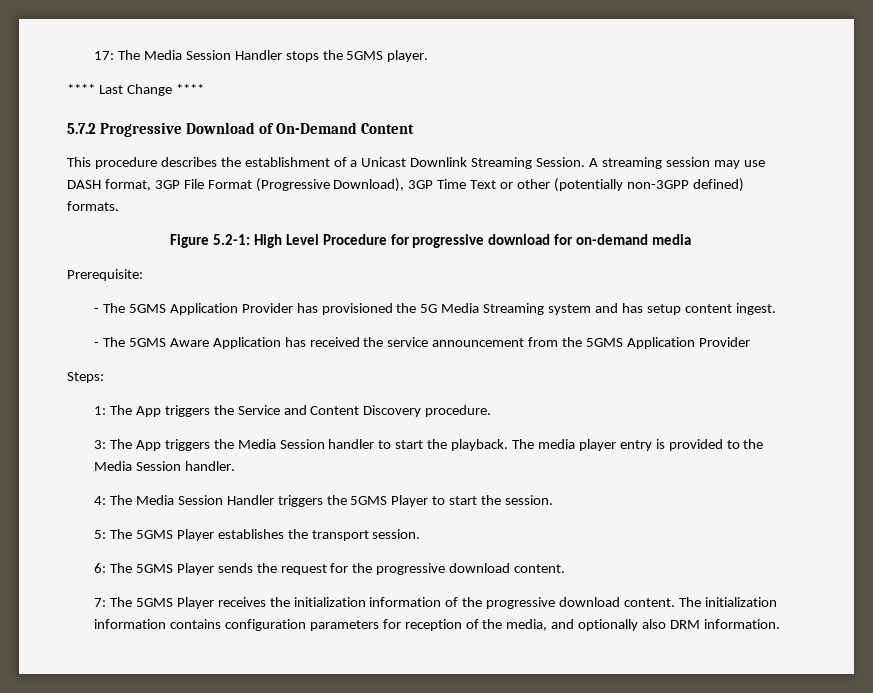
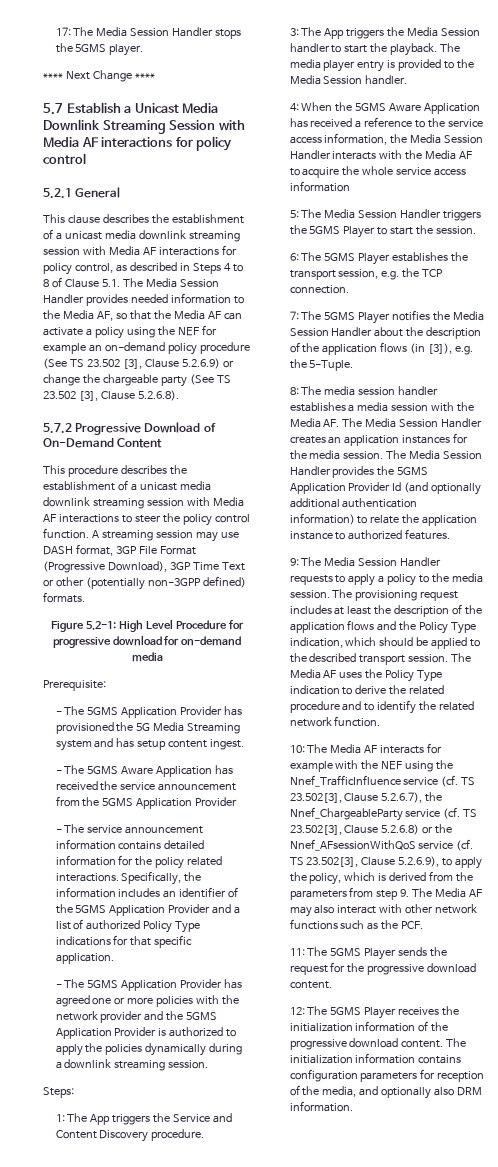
- **** Last Change ****
+ **** Next Change ****
+ 5.7 Establish a Unicast Media Downlink Streaming Session with Media AF interactions for policy control
+ 5.2.1 General
+ This clause describes the establishment of a unicast media downlink streaming session with Media AF interactions for policy control, as described in Steps 4 to 8 of Clause 5.1. The Media Session Handler provides needed information to the Media AF, so that the Media AF can activate a policy using the NEF for example an on-demand policy procedure (See TS 23.502 [3], Clause 5.2.6.9) or change the chargeable party (See TS 23.502 [3], Clause 5.2.6.8).
- This procedure describes the establishment of a Unicast Downlink Streaming Session.
+ This procedure describes the establishment of a unicast media downlink streaming session with Media AF interactions to steer the policy control function.
+ - The service announcement information contains detailed information for the policy related interactions. Specifically, the information includes an identifier of the 5GMS Application Provider and a list of authorized Policy Type indications for that specific application.
+ - The 5GMS Application Provider has agreed one or more policies with the network provider and the 5GMS Application Provider is authorized to apply the policies dynamically during a downlink streaming session.
- 4: The Media Session Handler triggers the 5GMS Player to start the session.
+ 4: When the 5GMS Aware Application has received a reference to the service access information, the Media Session Handler interacts with the Media AF to acquire the whole service access information
+ 5: The Media Session Handler triggers the 5GMS Player to start the session.
- 5: The 5GMS Player establishes the transport session.
- 6: The 5GMS Player sends the request for the progressive download content.
+ 6: The 5GMS Player establishes the transport session, e.g. the TCP connection.
+ 7: The 5GMS Player notifies the Media Session Handler about the description of the application flows (in [3]), e.g. the 5-Tuple.
+ 8: The media session handler establishes a media session with the Media AF. The Media Session Handler creates an application instances for the media session. The Media Session Handler provides the 5GMS Application Provider Id (and optionally additional authentication information) to relate the application instance to authorized features.
+ 9: The Media Session Handler requests to apply a policy to the media session. The provisioning request includes at least the description of the application flows and the Policy Type indication, which should be applied to the described transport session. The Media AF uses the Policy Type indication to derive the related procedure and to identify the related network function.
+ 10: The Media AF interacts for example with the NEF using the Nnef_TrafficInfluence service (cf. TS 23.502[3], Clause 5.2.6.7), the Nnef_ChargeableParty service (cf. TS 23.502[3], Clause 5.2.6.8) or the Nnef_AFsessionWithQoS service (cf. TS 23.502[3], Clause 5.2.6.9), to apply the policy, which is derived from the parameters from step 9. The Media AF may also interact with other network functions such as the PCF.
+ 11: The 5GMS Player sends the request for the progressive download content.
- 7: The 5GMS Player receives the initialization information of the progressive download content.
+ 12: The 5GMS Player receives the initialization information of the progressive download content.

